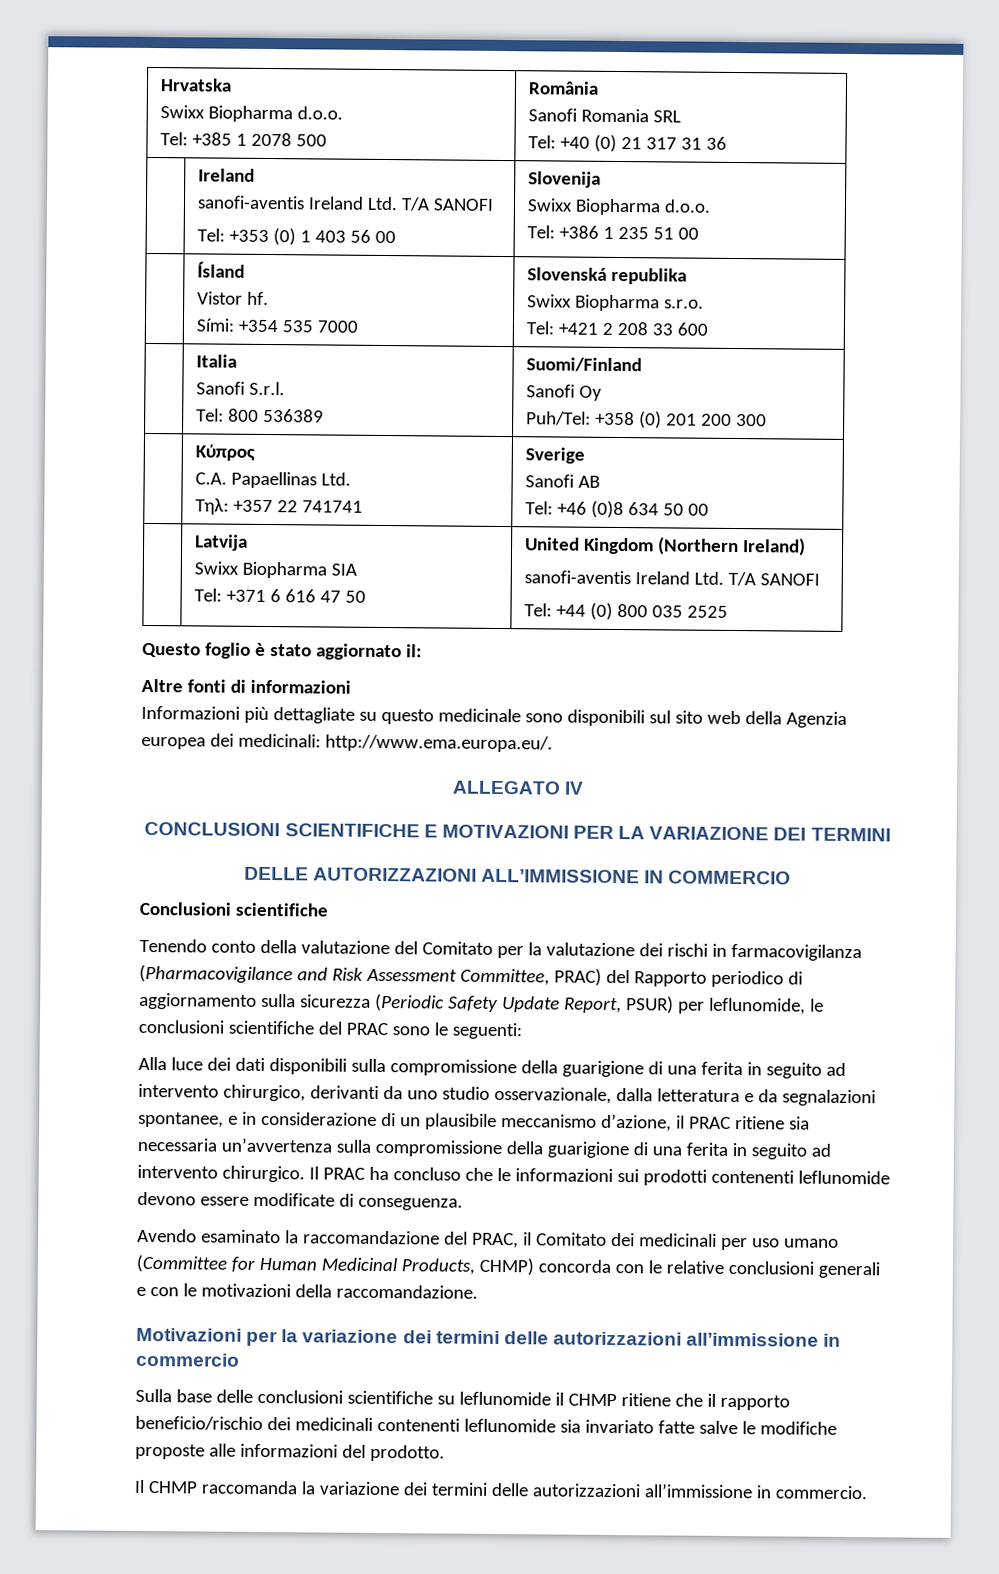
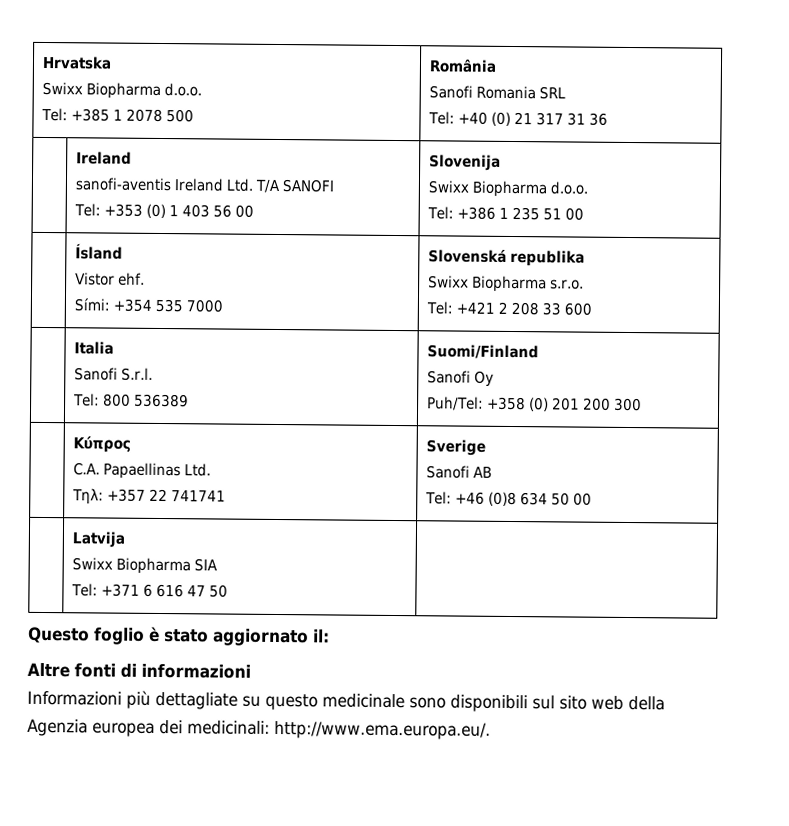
  | Ísland
- Vistor hf.
+ Vistor ehf.
  | Latvija
  Swixx Biopharma SIA
- Tel: +371 6 616 47 50 | United Kingdom (Northern Ireland)
- sanofi-aventis Ireland Ltd. T/A SANOFI
- Tel: +44 (0) 800 035 2525
+ Tel: +371 6 616 47 50 |
- ALLEGATO IV
- CONCLUSIONI SCIENTIFICHE E MOTIVAZIONI PER LA VARIAZIONE DEI TERMINI
- DELLE AUTORIZZAZIONI ALL’IMMISSIONE IN COMMERCIO
- Conclusioni scientifiche
- Tenendo conto della valutazione del Comitato per la valutazione dei rischi in farmacovigilanza (Pharmacovigilance and Risk Assessment Committee, PRAC) del Rapporto periodico di aggiornamento sulla sicurezza (Periodic Safety Update Report, PSUR) per leflunomide, le conclusioni scientifiche del PRAC sono le seguenti:
- Alla luce dei dati disponibili sulla compromissione della guarigione di una ferita in seguito ad intervento chirurgico, derivanti da uno studio osservazionale, dalla letteratura e da segnalazioni spontanee, e in considerazione di un plausibile meccanismo d’azione, il PRAC ritiene sia necessaria un’avvertenza sulla compromissione della guarigione di una ferita in seguito ad intervento chirurgico. Il PRAC ha concluso che le informazioni sui prodotti contenenti leflunomide devono essere modificate di conseguenza.
- Avendo esaminato la raccomandazione del PRAC, il Comitato dei medicinali per uso umano (Committee for Human Medicinal Products, CHMP) concorda con le relative conclusioni generali e con le motivazioni della raccomandazione.
- Motivazioni per la variazione dei termini delle autorizzazioni all’immissione in commercio
- Sulla base delle conclusioni scientifiche su leflunomide il CHMP ritiene che il rapporto beneficio/rischio dei medicinali contenenti leflunomide sia invariato fatte salve le modifiche proposte alle informazioni del prodotto.
- Il CHMP raccomanda la variazione dei termini delle autorizzazioni all’immissione in commercio.

